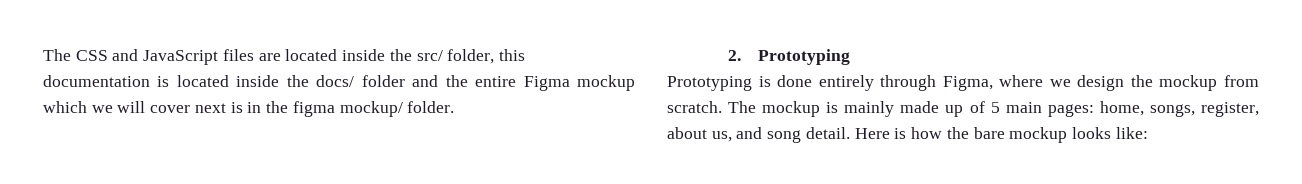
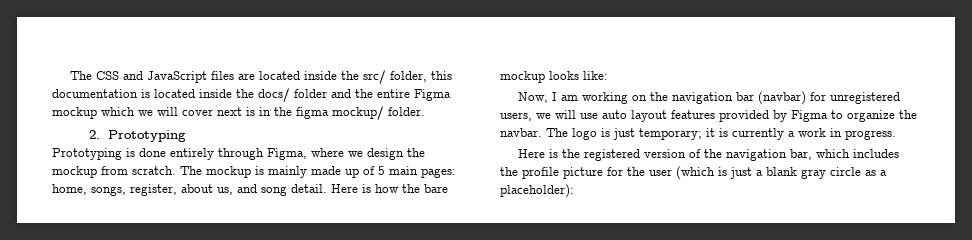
+ Now, I am working on the navigation bar (navbar) for unregistered users, we will use auto layout features provided by Figma to organize the navbar. The logo is just temporary; it is currently a work in progress.
+ Here is the registered version of the navigation bar, which includes the profile picture for the user (which is just a blank gray circle as a placeholder):

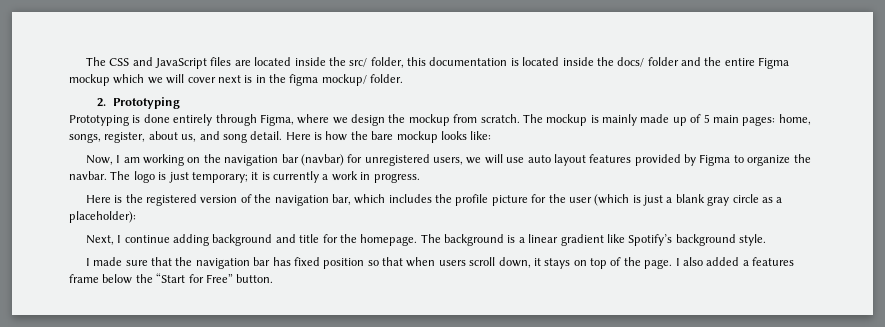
+ Next, I continue adding background and title for the homepage. The background is a linear gradient like Spotify’s background style.
+ I made sure that the navigation bar has fixed position so that when users scroll down, it stays on top of the page. I also added a features frame below the “Start for Free” button.

